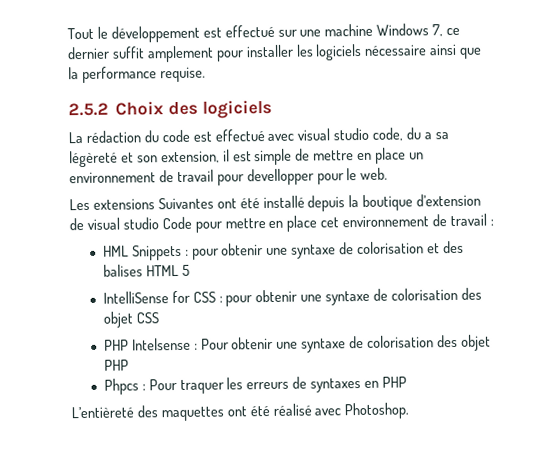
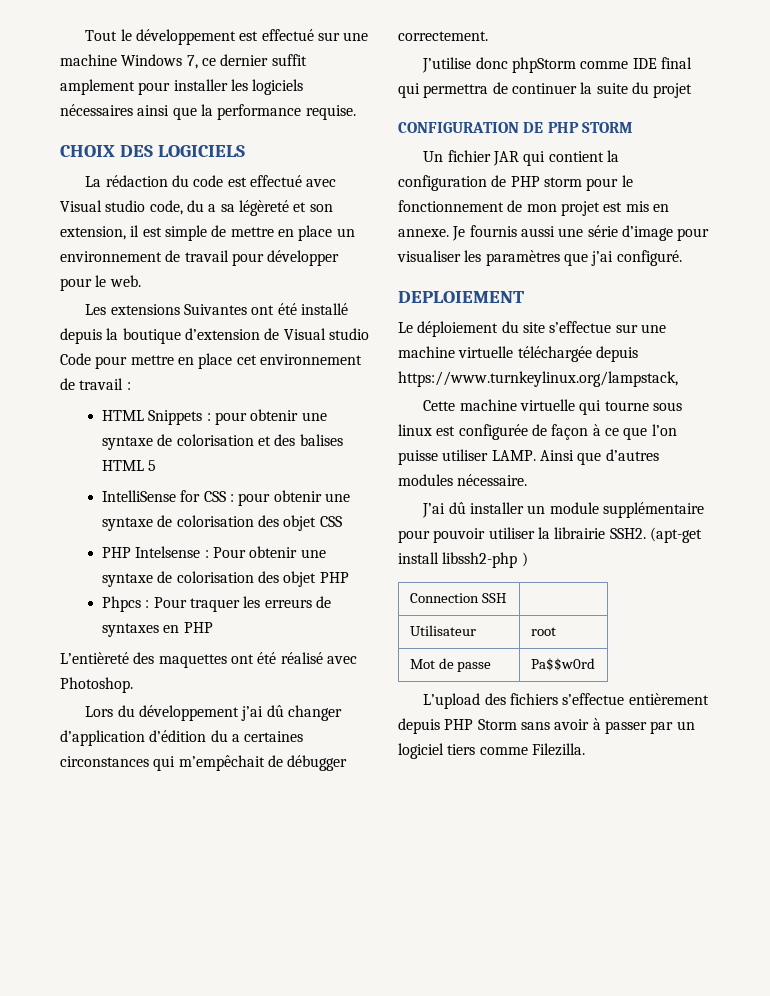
- Tout le développement est effectué sur une machine Windows 7, ce dernier suffit amplement pour installer les logiciels nécessaire ainsi que la performance requise.
+ Tout le développement est effectué sur une machine Windows 7, ce dernier suffit amplement pour installer les logiciels nécessaires ainsi que la performance requise.
- 2.5.2 Choix des logiciels
+ CHOIX DES LOGICIELS
- La rédaction du code est effectué avec visual studio code, du a sa légèreté et son extension, il est simple de mettre en place un environnement de travail pour devellopper pour le web.
+ La rédaction du code est effectué avec Visual studio code, du a sa légèreté et son extension, il est simple de mettre en place un environnement de travail pour développer pour le web.
- Les extensions Suivantes ont été installé depuis la boutique d’extension de visual studio Code pour mettre en place cet environnement de travail :
+ Les extensions Suivantes ont été installé depuis la boutique d’extension de Visual studio Code pour mettre en place cet environnement de travail :
- HML Snippets : pour obtenir une syntaxe de colorisation et des balises HTML 5
+ HTML Snippets : pour obtenir une syntaxe de colorisation et des balises HTML 5
+ Lors du développement j’ai dû changer d’application d’édition du a certaines circonstances qui m’empêchait de débugger correctement.
+ J’utilise donc phpStorm comme IDE final qui permettra de continuer la suite du projet
+ CONFIGURATION DE PHP STORM
+ Un fichier JAR qui contient la configuration de PHP storm pour le fonctionnement de mon projet est mis en annexe. Je fournis aussi une série d’image pour visualiser les paramètres que j’ai configuré.
+ DEPLOIEMENT
+ Le déploiement du site s’effectue sur une machine virtuelle téléchargée depuis https://www.turnkeylinux.org/lampstack,
+ Cette machine virtuelle qui tourne sous linux est configurée de façon à ce que l’on puisse utiliser LAMP. Ainsi que d’autres modules nécessaire.
+ J’ai dû installer un module supplémentaire pour pouvoir utiliser la librairie SSH2. (apt-get install libssh2-php )
+ Connection SSH |
+ Utilisateur | root
+ Mot de passe | Pa$$w0rd
+ L’upload des fichiers s’effectue entièrement depuis PHP Storm sans avoir à passer par un logiciel tiers comme Filezilla.

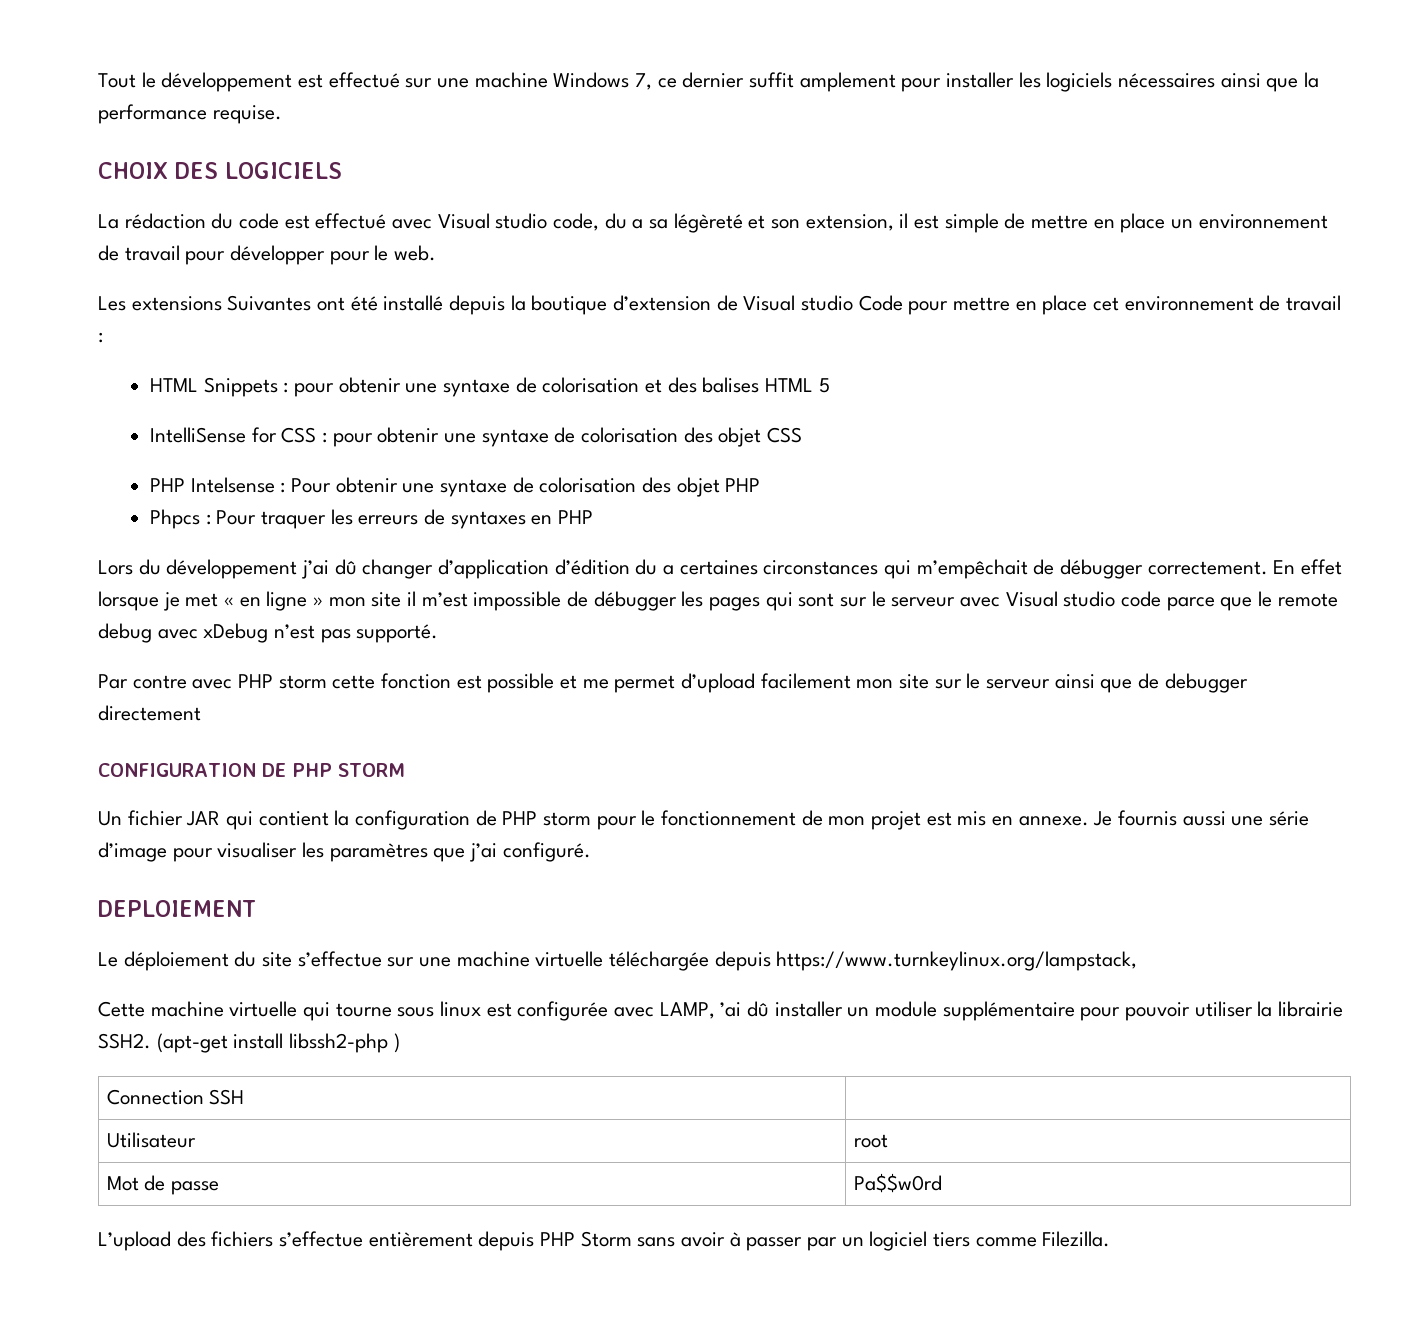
- L’entièreté des maquettes ont été réalisé avec Photoshop.
- Lors du développement j’ai dû changer d’application d’édition du a certaines circonstances qui m’empêchait de débugger correctement.
- J’utilise donc phpStorm comme IDE final qui permettra de continuer la suite du projet
+ Lors du développement j’ai dû changer d’application d’édition du a certaines circonstances qui m’empêchait de débugger correctement. En effet lorsque je met « en ligne » mon site il m’est impossible de débugger les pages qui sont sur le serveur avec Visual studio code parce que le remote debug avec xDebug n’est pas supporté.
+ Par contre avec PHP storm cette fonction est possible et me permet d’upload facilement mon site sur le serveur ainsi que de debugger directement
- Cette machine virtuelle qui tourne sous linux est configurée de façon à ce que l’on puisse utiliser LAMP. Ainsi que d’autres modules nécessaire.
- J’ai dû installer un module supplémentaire pour pouvoir utiliser la librairie SSH2.
+ Cette machine virtuelle qui tourne sous linux est configurée avec LAMP, ’ai dû installer un module supplémentaire pour pouvoir utiliser la librairie SSH2.

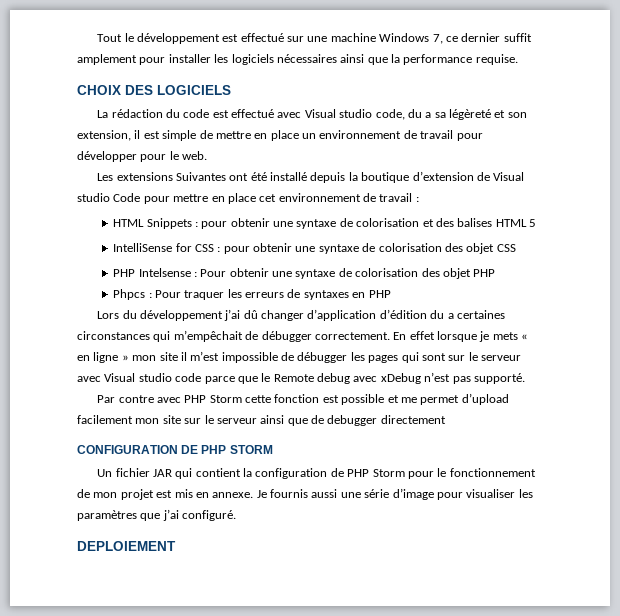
- En effet lorsque je met « en ligne » mon site il m’est impossible de débugger les pages qui sont sur le serveur avec Visual studio code parce que le remote debug avec xDebug n’est pas supporté.
+ En effet lorsque je mets « en ligne » mon site il m’est impossible de débugger les pages qui sont sur le serveur avec Visual studio code parce que le Remote debug avec xDebug n’est pas supporté.
- Par contre avec PHP storm cette fonction est possible et me permet d’upload facilement mon site sur le serveur ainsi que de debugger directement
+ Par contre avec PHP Storm cette fonction est possible et me permet d’upload facilement mon site sur le serveur ainsi que de debugger directement
- Un fichier JAR qui contient la configuration de PHP storm pour le fonctionnement de mon projet est mis en annexe.
+ Un fichier JAR qui contient la configuration de PHP Storm pour le fonctionnement de mon projet est mis en annexe.
- Le déploiement du site s’effectue sur une machine virtuelle téléchargée depuis https://www.turnkeylinux.org/lampstack,
- Cette machine virtuelle qui tourne sous linux est configurée avec LAMP, ’ai dû installer un module supplémentaire pour pouvoir utiliser la librairie SSH2. (apt-get install libssh2-php )
- Connection SSH |
- Utilisateur | root
- Mot de passe | Pa$$w0rd
- L’upload des fichiers s’effectue entièrement depuis PHP Storm sans avoir à passer par un logiciel tiers comme Filezilla.

